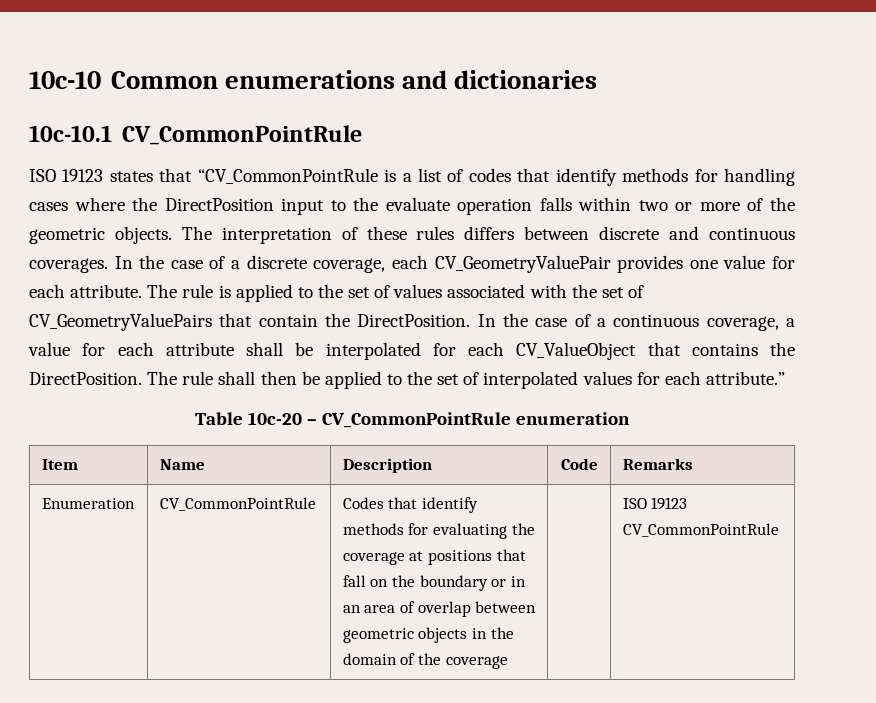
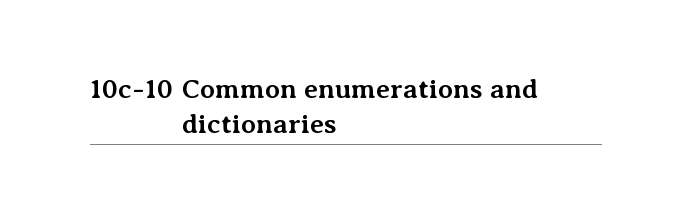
- 10c-10.1 CV_CommonPointRule
- ISO 19123 states that “CV_CommonPointRule is a list of codes that identify methods for handling cases where the DirectPosition input to the evaluate operation falls within two or more of the geometric objects. The interpretation of these rules differs between discrete and continuous coverages. In the case of a discrete coverage, each CV_GeometryValuePair provides one value for each attribute. The rule is applied to the set of values associated with the set of CV_GeometryValuePairs that contain the DirectPosition. In the case of a continuous coverage, a value for each attribute shall be interpolated for each CV_ValueObject that contains the DirectPosition. The rule shall then be applied to the set of interpolated values for each attribute.”
- Table 10c-20 – CV_CommonPointRule enumeration
- Item | Name | Description | Code | Remarks
- Enumeration | CV_CommonPointRule | Codes that identify methods for evaluating the coverage at positions that fall on the boundary or in an area of overlap between geometric objects in the domain of the coverage | | ISO 19123 CV_CommonPointRule

